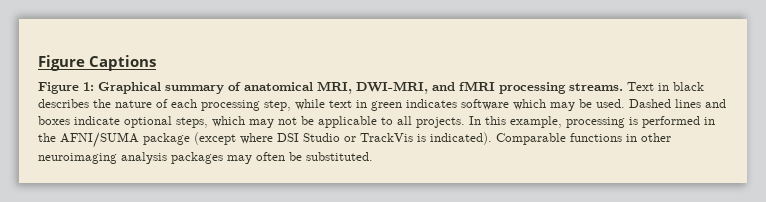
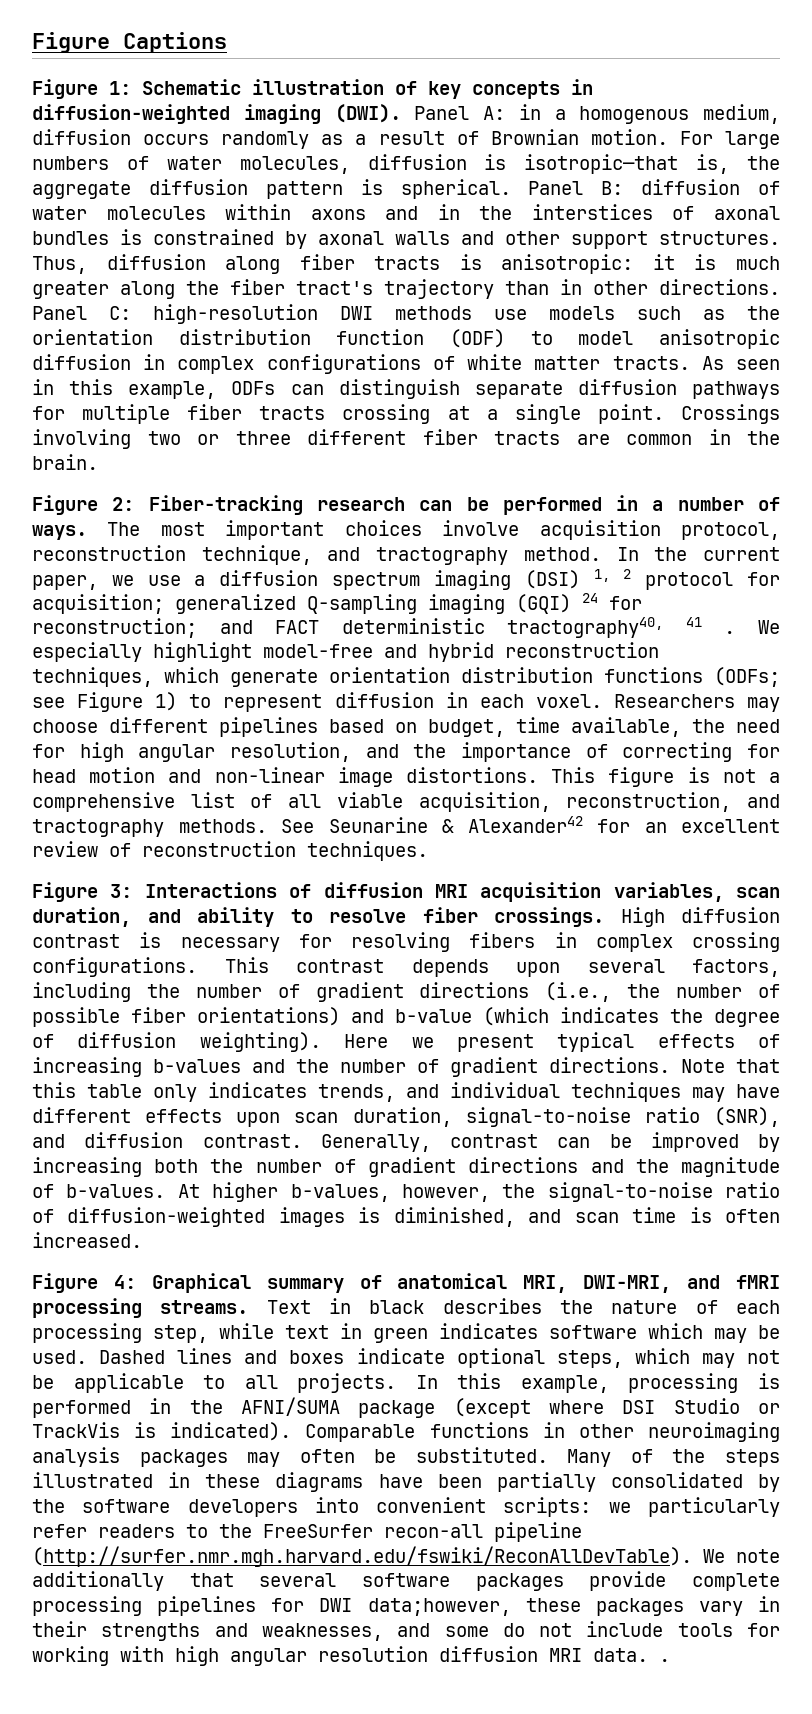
- Figure 1: Graphical summary of anatomical MRI, DWI-MRI, and fMRI processing streams.
+ Figure 1: Schematic illustration of key concepts in diffusion-weighted imaging (DWI). Panel A: in a homogenous medium, diffusion occurs randomly as a result of Brownian motion. For large numbers of water molecules, diffusion is isotropic—that is, the aggregate diffusion pattern is spherical. Panel B: diffusion of water molecules within axons and in the interstices of axonal bundles is constrained by axonal walls and other support structures. Thus, diffusion along fiber tracts is anisotropic: it is much greater along the fiber tract's trajectory than in other directions. Panel C: high-resolution DWI methods use models such as the orientation distribution function (ODF) to model anisotropic diffusion in complex configurations of white matter tracts. As seen in this example, ODFs can distinguish separate diffusion pathways for multiple fiber tracts crossing at a single point. Crossings involving two or three different fiber tracts are common in the brain.
+ Figure 2: Fiber-tracking research can be performed in a number of ways. The most important choices involve acquisition protocol, reconstruction technique, and tractography method. In the current paper, we use a diffusion spectrum imaging (DSI) 1, 2 protocol for acquisition; generalized Q-sampling imaging (GQI) 24 for reconstruction; and FACT deterministic tractography40, 41 . We especially highlight model-free and hybrid reconstruction techniques, which generate orientation distribution functions (ODFs; see Figure 1) to represent diffusion in each voxel. Researchers may choose different pipelines based on budget, time available, the need for high angular resolution, and the importance of correcting for head motion and non-linear image distortions. This figure is not a comprehensive list of all viable acquisition, reconstruction, and tractography methods. See Seunarine & Alexander42 for an excellent review of reconstruction techniques.
+ Figure 3: Interactions of diffusion MRI acquisition variables, scan duration, and ability to resolve fiber crossings. High diffusion contrast is necessary for resolving fibers in complex crossing configurations. This contrast depends upon several factors, including the number of gradient directions (i.e., the number of possible fiber orientations) and b-value (which indicates the degree of diffusion weighting). Here we present typical effects of increasing b-values and the number of gradient directions. Note that this table only indicates trends, and individual techniques may have different effects upon scan duration, signal-to-noise ratio (SNR), and diffusion contrast. Generally, contrast can be improved by increasing both the number of gradient directions and the magnitude of b-values. At higher b-values, however, the signal-to-noise ratio of diffusion-weighted images is diminished, and scan time is often increased.
+ Figure 4: Graphical summary of anatomical MRI, DWI-MRI, and fMRI processing streams.
+ Many of the steps illustrated in these diagrams have been partially consolidated by the software developers into convenient scripts: we particularly refer readers to the FreeSurfer recon-all pipeline (http://surfer.nmr.mgh.harvard.edu/fswiki/ReconAllDevTable). We note additionally that several software packages provide complete processing pipelines for DWI data;however, these packages vary in their strengths and weaknesses, and some do not include tools for working with high angular resolution diffusion MRI data. .

